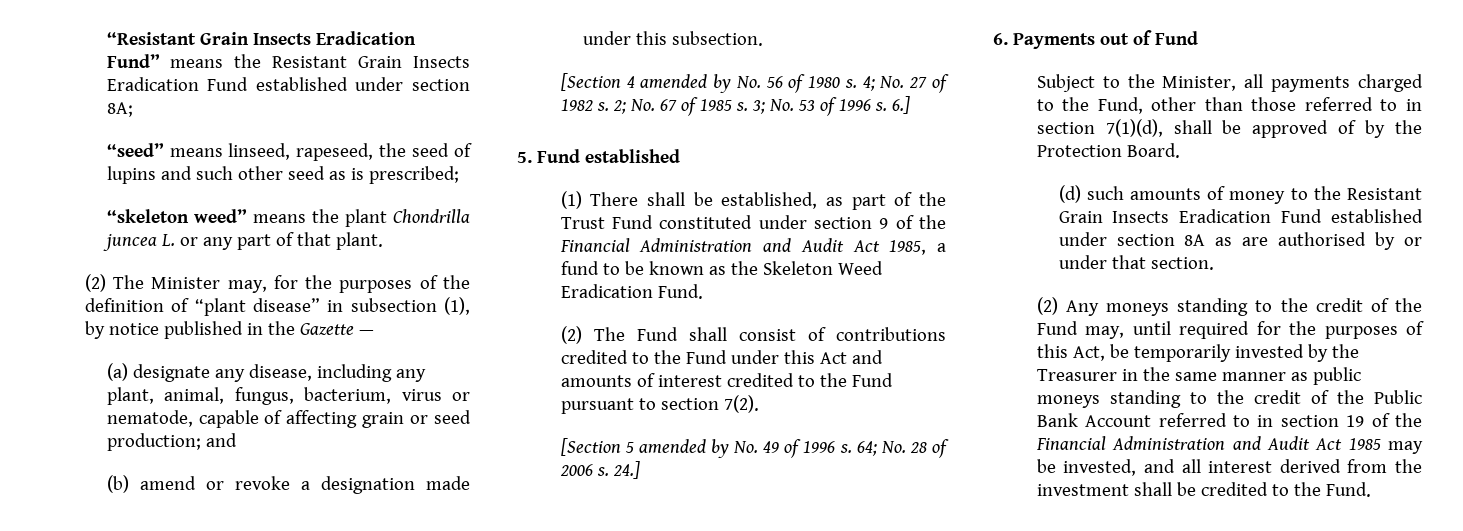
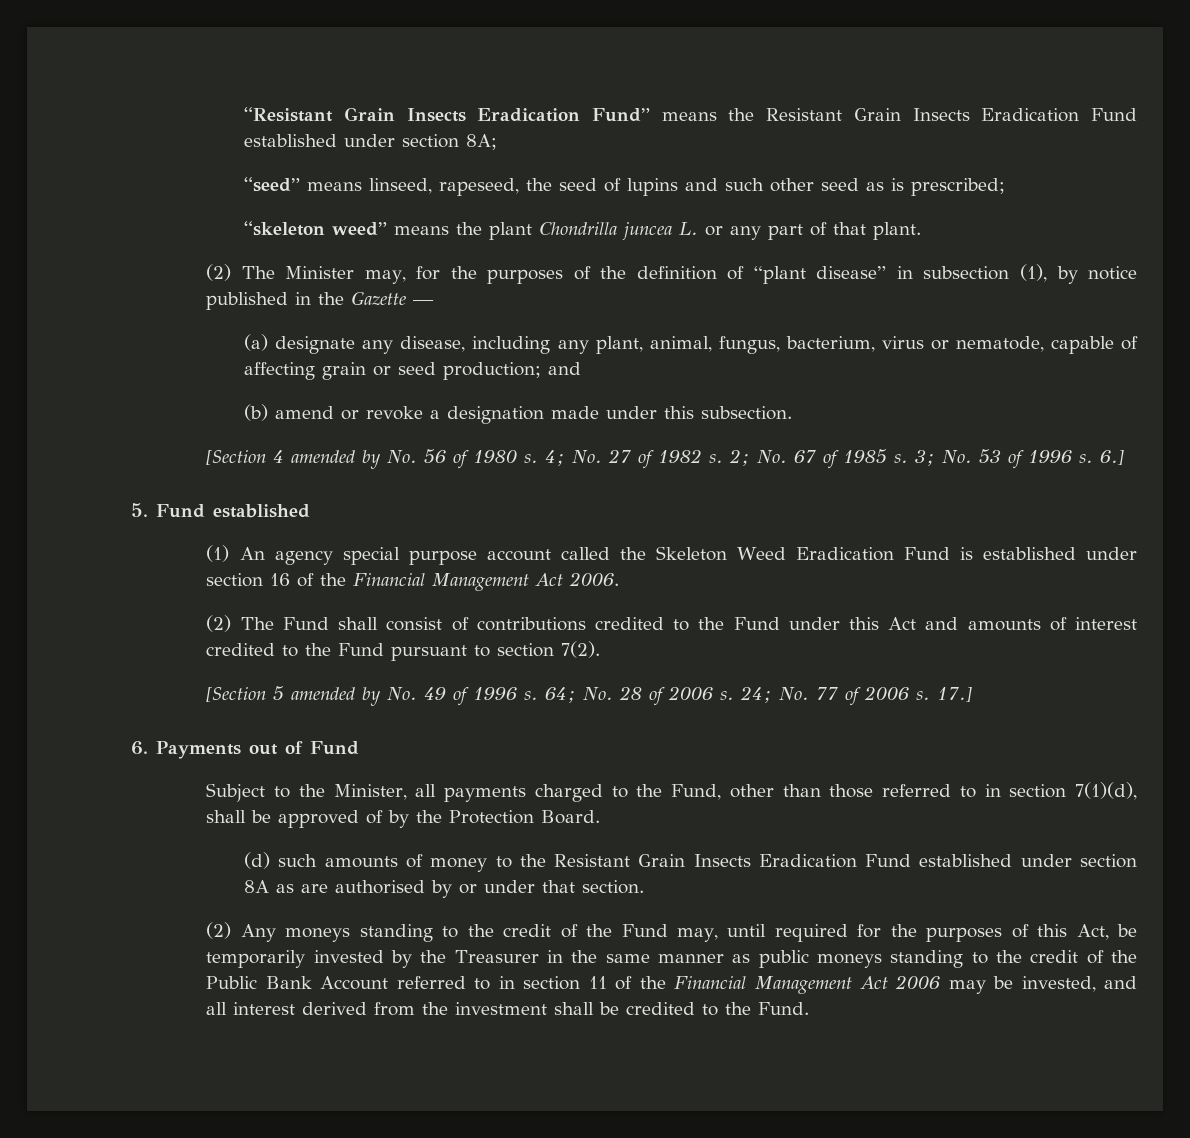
- (1) There shall be established, as part of the Trust Fund constituted under section 9 of the Financial Administration and Audit Act 1985, a fund to be known as the Skeleton Weed Eradication Fund.
+ (1) An agency special purpose account called the Skeleton Weed Eradication Fund is established under section 16 of the Financial Management Act 2006.
- 24.]
+ 24; No. 77 of 2006 s. 17.]
- (2) Any moneys standing to the credit of the Fund may, until required for the purposes of this Act, be temporarily invested by the Treasurer in the same manner as public moneys standing to the credit of the Public Bank Account referred to in section 19 of the Financial Administration and Audit Act 1985 may be invested, and all interest derived from the investment shall be credited to the Fund.
+ (2) Any moneys standing to the credit of the Fund may, until required for the purposes of this Act, be temporarily invested by the Treasurer in the same manner as public moneys standing to the credit of the Public Bank Account referred to in section 11 of the Financial Management Act 2006 may be invested, and all interest derived from the investment shall be credited to the Fund.

